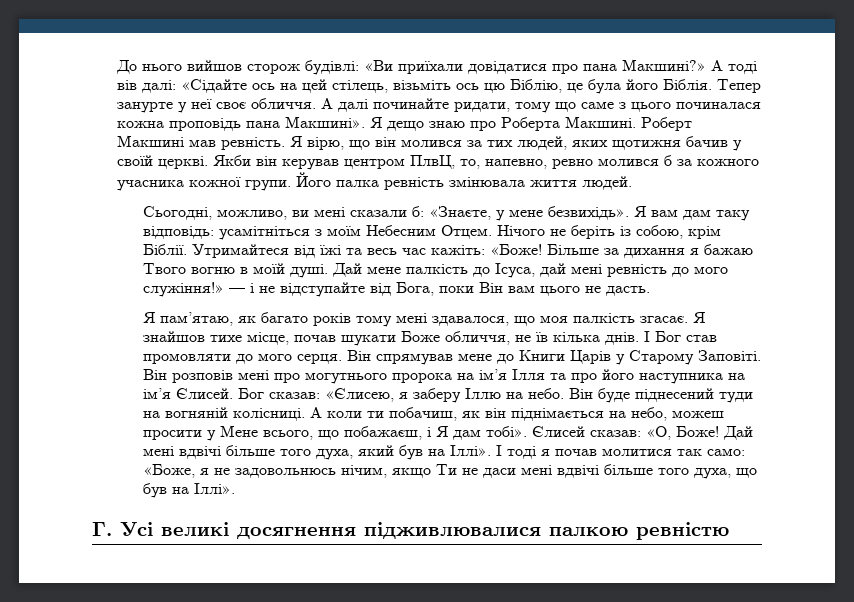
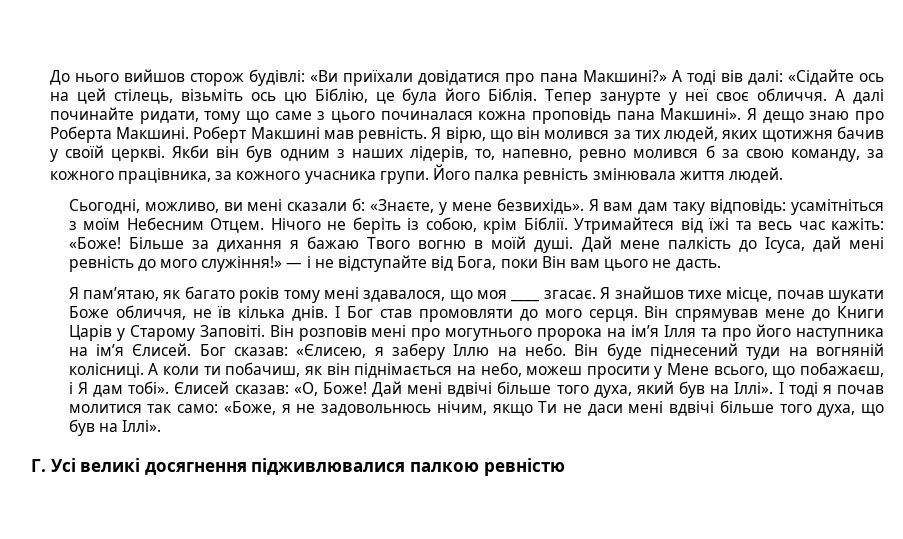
- Якби він керував центром ПлвЦ, то, напевно, ревно молився б за кожного учасника кожної групи.
+ Якби він був одним з наших лідерів, то, напевно, ревно молився б за свою команду, за кожного працівника, за кожного учасника групи.
- Я пам’ятаю, як багато років тому мені здавалося, що моя палкість згасає.
+ Я пам’ятаю, як багато років тому мені здавалося, що моя ____ згасає.

